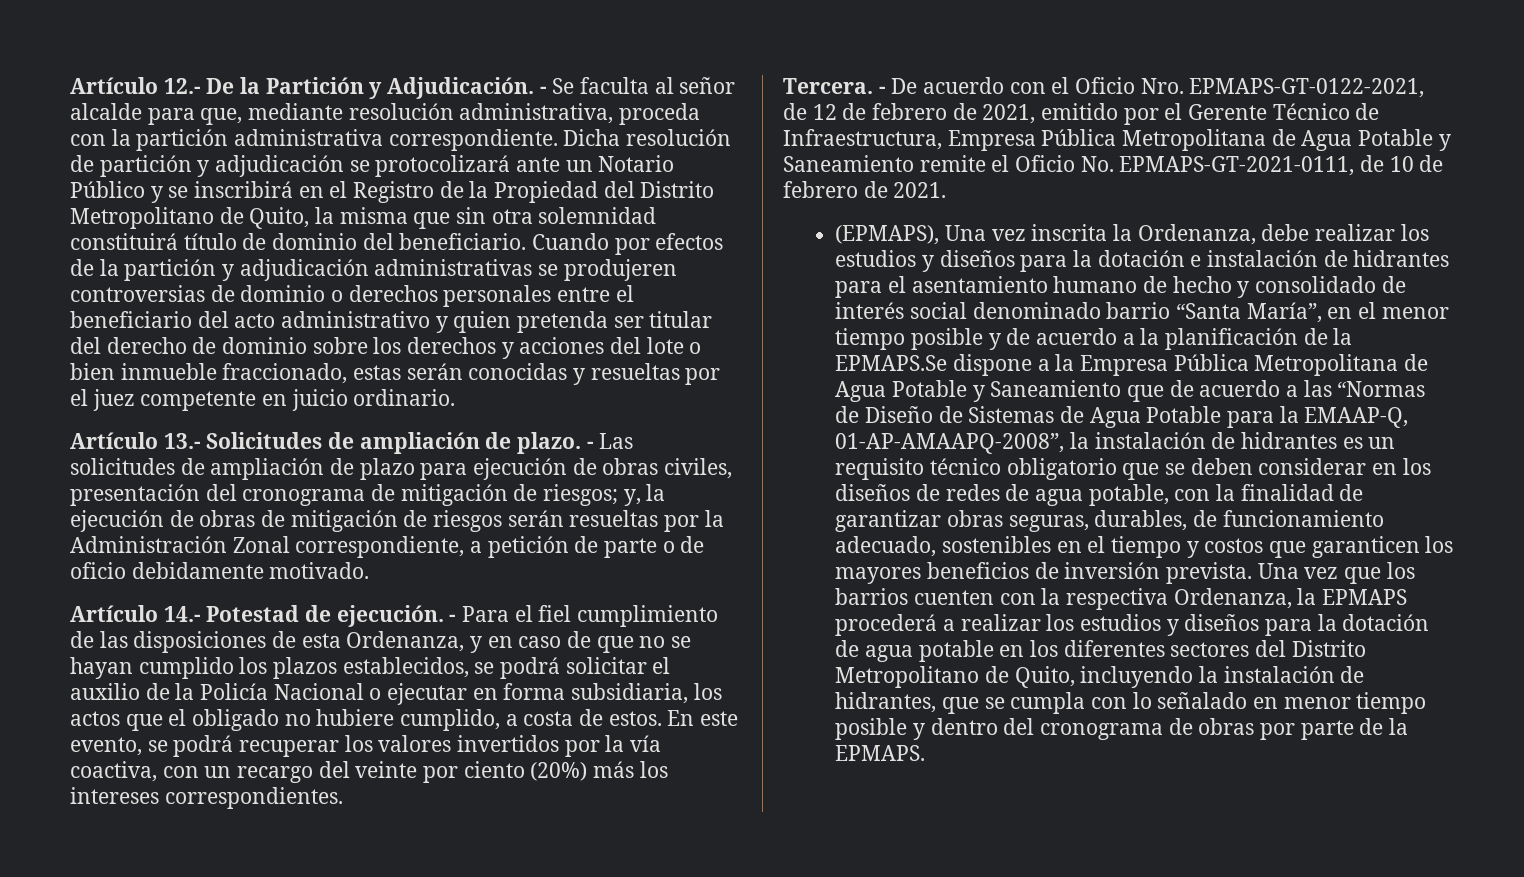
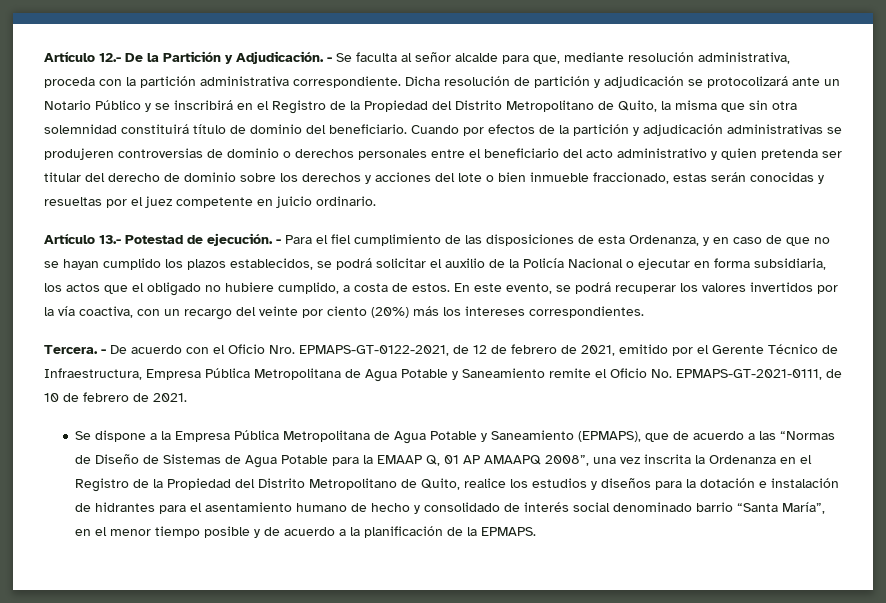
- Artículo 13.- Solicitudes de ampliación de plazo. - Las solicitudes de ampliación de plazo para ejecución de obras civiles, presentación del cronograma de mitigación de riesgos; y, la ejecución de obras de mitigación de riesgos serán resueltas por la Administración Zonal correspondiente, a petición de parte o de oficio debidamente motivado.
- Artículo 14.- Potestad de ejecución.
+ Artículo 13.- Potestad de ejecución.
- (EPMAPS), Una vez inscrita la Ordenanza, debe realizar los estudios y diseños para la dotación e instalación de hidrantes para el asentamiento humano de hecho y consolidado de interés social denominado barrio “Santa María”, en el menor tiempo posible y de acuerdo a la planificación de la EPMAPS.Se dispone a la Empresa Pública Metropolitana de Agua Potable y Saneamiento que de acuerdo a las “Normas de Diseño de Sistemas de Agua Potable para la EMAAP-Q, 01-AP-AMAAPQ-2008”, la instalación de hidrantes es un requisito técnico obligatorio que se deben considerar en los diseños de redes de agua potable, con la finalidad de garantizar obras seguras, durables, de funcionamiento adecuado, sostenibles en el tiempo y costos que garanticen los mayores beneficios de inversión prevista. Una vez que los barrios cuenten con la respectiva Ordenanza, la EPMAPS procederá a realizar los estudios y diseños para la dotación de agua potable en los diferentes sectores del Distrito Metropolitano de Quito, incluyendo la instalación de hidrantes, que se cumpla con lo señalado en menor tiempo posible y dentro del cronograma de obras por parte de la EPMAPS.
+ Se dispone a la Empresa Pública Metropolitana de Agua Potable y Saneamiento (EPMAPS), que de acuerdo a las “Normas de Diseño de Sistemas de Agua Potable para la EMAAP Q, 01 AP AMAAPQ 2008”, una vez inscrita la Ordenanza en el Registro de la Propiedad del Distrito Metropolitano de Quito, realice los estudios y diseños para la dotación e instalación de hidrantes para el asentamiento humano de hecho y consolidado de interés social denominado barrio “Santa María”, en el menor tiempo posible y de acuerdo a la planificación de la EPMAPS.

